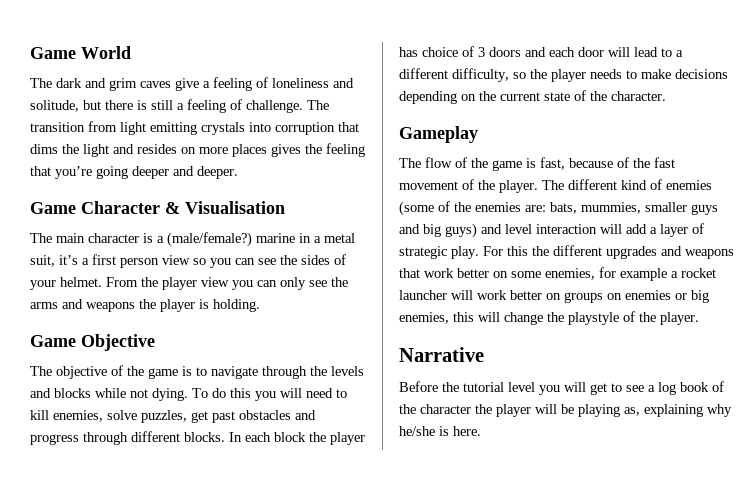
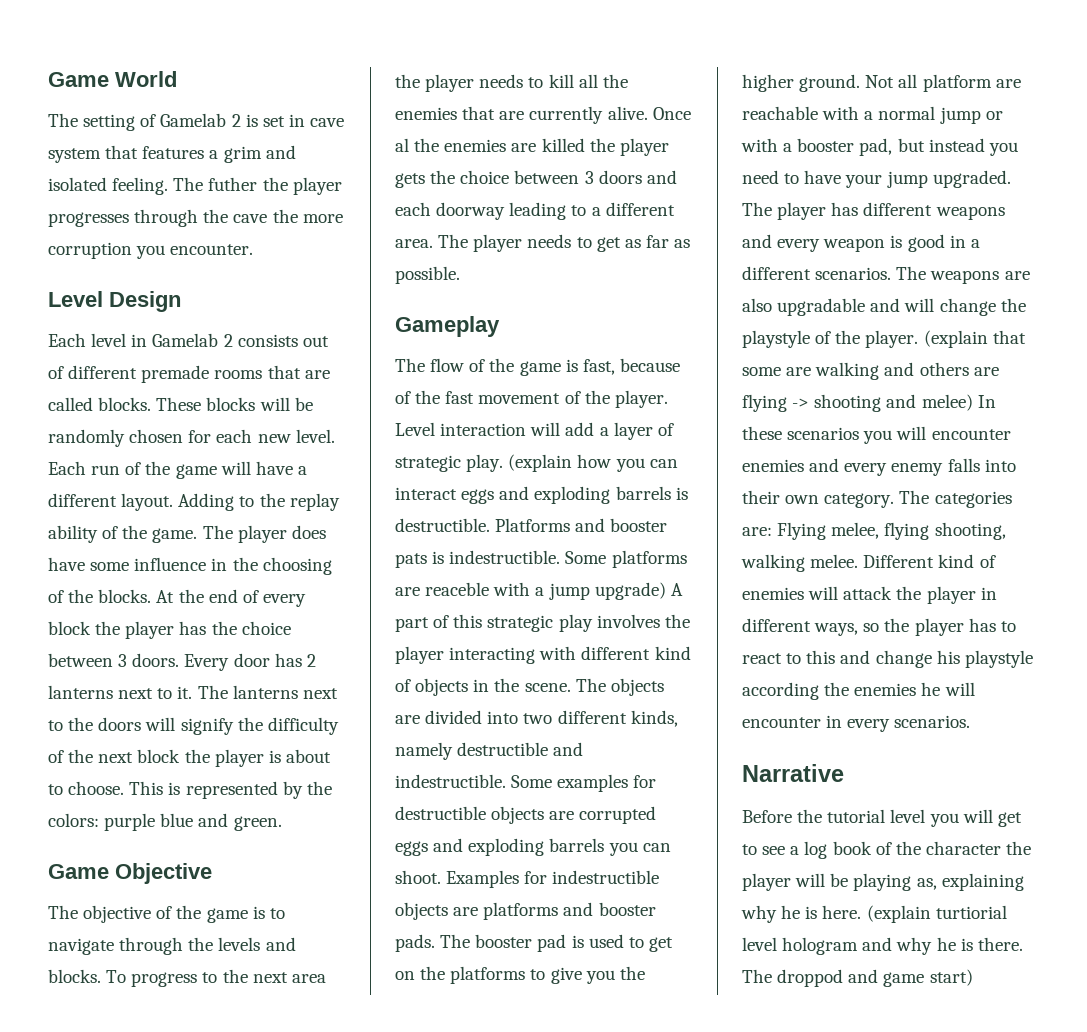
- The dark and grim caves give a feeling of loneliness and solitude, but there is still a feeling of challenge. The transition from light emitting crystals into corruption that dims the light and resides on more places gives the feeling that you’re going deeper and deeper.
- Game Character & Visualisation
- The main character is a (male/female?) marine in a metal suit, it’s a first person view so you can see the sides of your helmet. From the player view you can only see the arms and weapons the player is holding.
+ The setting of Gamelab 2 is set in cave system that features a grim and isolated feeling. The futher the player progresses through the cave the more corruption you encounter.
+ Level Design
+ Each level in Gamelab 2 consists out of different premade rooms that are called blocks. These blocks will be randomly chosen for each new level. Each run of the game will have a different layout. Adding to the replay ability of the game. The player does have some influence in the choosing of the blocks. At the end of every block the player has the choice between 3 doors. Every door has 2 lanterns next to it. The lanterns next to the doors will signify the difficulty of the next block the player is about to choose. This is represented by the colors: purple blue and green.
- The objective of the game is to navigate through the levels and blocks while not dying. To do this you will need to kill enemies, solve puzzles, get past obstacles and progress through different blocks. In each block the player has choice of 3 doors and each door will lead to a different difficulty, so the player needs to make decisions depending on the current state of the character.
+ The objective of the game is to navigate through the levels and blocks. To progress to the next area the player needs to kill all the enemies that are currently alive. Once al the enemies are killed the player gets the choice between 3 doors and each doorway leading to a different area. The player needs to get as far as possible.
- The different kind of enemies (some of the enemies are: bats, mummies, smaller guys and big guys) and level interaction will add a layer of strategic play.
+ Level interaction will add a layer of strategic play.
- For this the different upgrades and weapons that work better on some enemies, for example a rocket launcher will work better on groups on enemies or big enemies, this will change the playstyle of the player.
+ (explain how you can interact eggs and exploding barrels is destructible. Platforms and booster pats is indestructible. Some platforms are reaceble with a jump upgrade) A part of this strategic play involves the player interacting with different kind of objects in the scene. The objects are divided into two different kinds, namely destructible and indestructible. Some examples for destructible objects are corrupted eggs and exploding barrels you can shoot. Examples for indestructible objects are platforms and booster pads. The booster pad is used to get on the platforms to give you the higher ground. Not all platform are reachable with a normal jump or with a booster pad, but instead you need to have your jump upgraded. The player has different weapons and every weapon is good in a different scenarios. The weapons are also upgradable and will change the playstyle of the player. (explain that some are walking and others are flying -> shooting and melee) In these scenarios you will encounter enemies and every enemy falls into their own category. The categories are: Flying melee, flying shooting, walking melee. Different kind of enemies will attack the player in different ways, so the player has to react to this and change his playstyle according the enemies he will encounter in every scenarios.
- Before the tutorial level you will get to see a log book of the character the player will be playing as, explaining why he/she is here.
+ Before the tutorial level you will get to see a log book of the character the player will be playing as, explaining why he is here.
+ (explain turtiorial level hologram and why he is there. The droppod and game start)

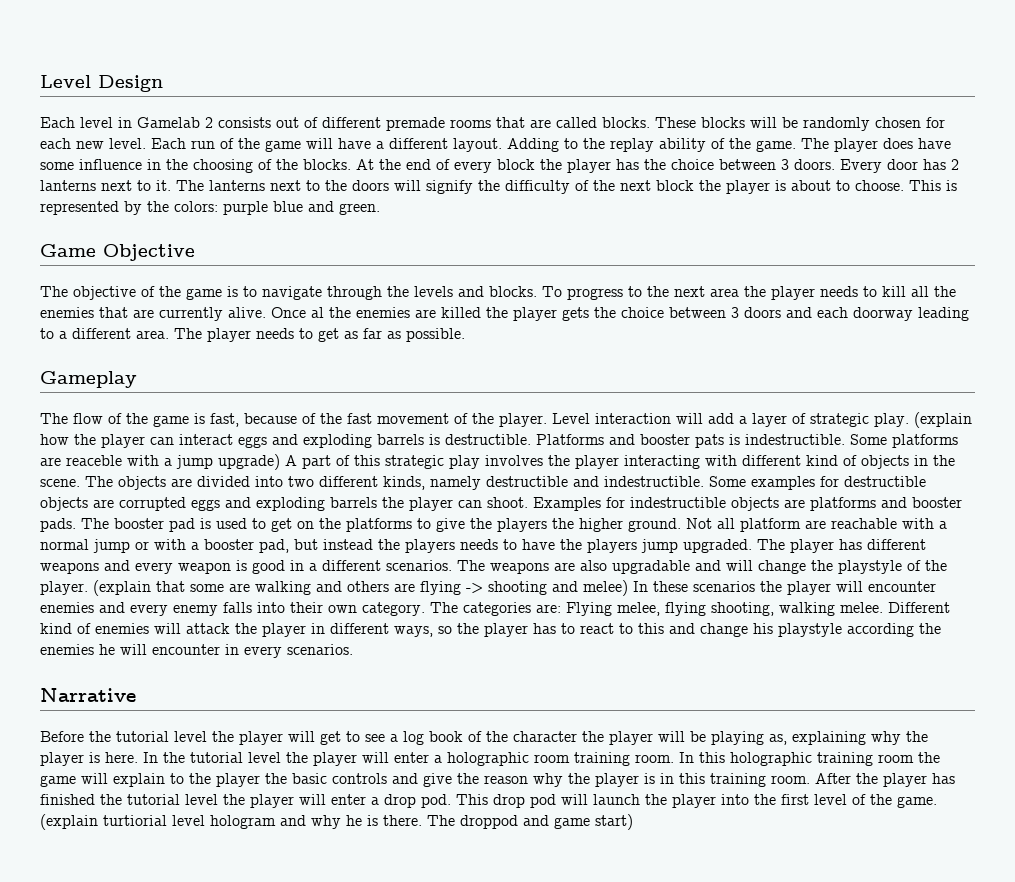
- Game World
- The setting of Gamelab 2 is set in cave system that features a grim and isolated feeling. The futher the player progresses through the cave the more corruption you encounter.
- (explain how you can interact eggs and exploding barrels is destructible.
+ (explain how the player can interact eggs and exploding barrels is destructible.
- Some examples for destructible objects are corrupted eggs and exploding barrels you can shoot.
+ Some examples for destructible objects are corrupted eggs and exploding barrels the player can shoot.
- The booster pad is used to get on the platforms to give you the higher ground.
+ The booster pad is used to get on the platforms to give the players the higher ground.
- Not all platform are reachable with a normal jump or with a booster pad, but instead you need to have your jump upgraded.
+ Not all platform are reachable with a normal jump or with a booster pad, but instead the players needs to have the players jump upgraded.
- (explain that some are walking and others are flying -> shooting and melee) In these scenarios you will encounter enemies and every enemy falls into their own category.
+ (explain that some are walking and others are flying -> shooting and melee) In these scenarios the player will encounter enemies and every enemy falls into their own category.
- Before the tutorial level you will get to see a log book of the character the player will be playing as, explaining why he is here.
+ Before the tutorial level the player will get to see a log book of the character the player will be playing as, explaining why the player is here. In the tutorial level the player will enter a holographic room training room. In this holographic training room the game will explain to the player the basic controls and give the reason why the player is in this training room. After the player has finished the tutorial level the player will enter a drop pod. This drop pod will launch the player into the first level of the game.

